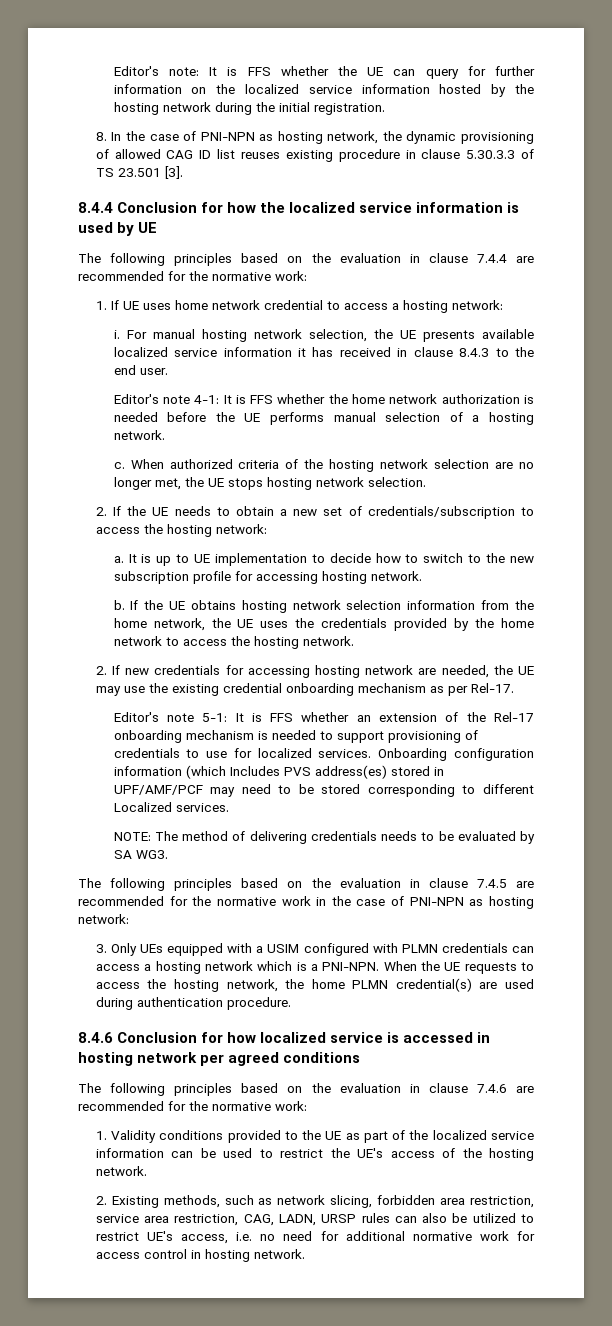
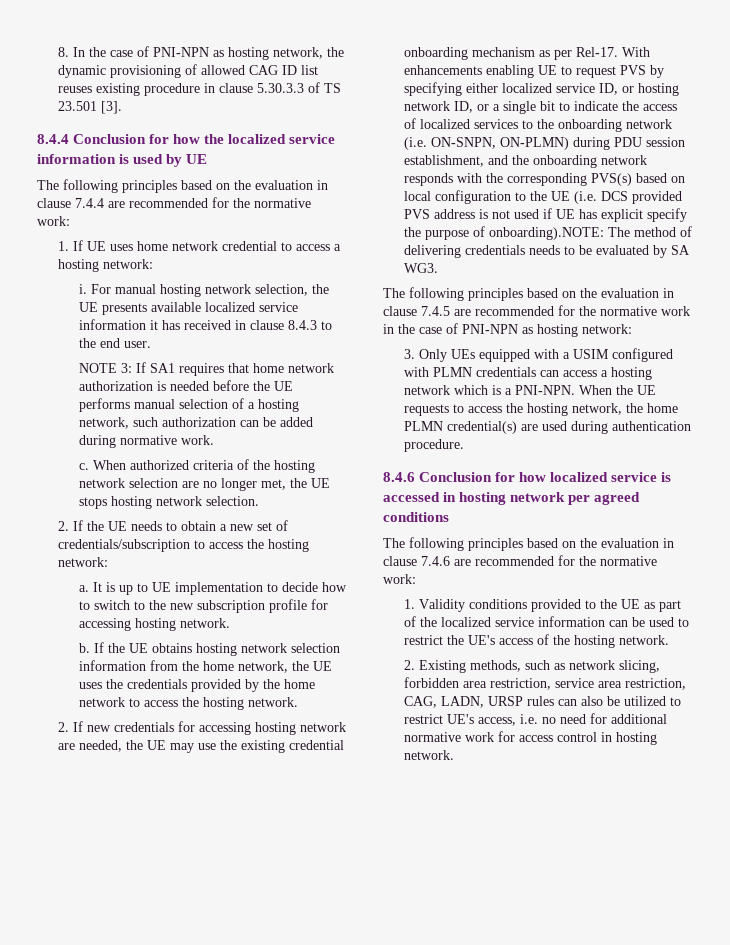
- Editor's note: It is FFS whether the UE can query for further information on the localized service information hosted by the hosting network during the initial registration.
- Editor's note 4-1: It is FFS whether the home network authorization is needed before the UE performs manual selection of a hosting network.
+ NOTE 3: If SA1 requires that home network authorization is needed before the UE performs manual selection of a hosting network, such authorization can be added during normative work.
- 2. If new credentials for accessing hosting network are needed, the UE may use the existing credential onboarding mechanism as per Rel-17.
- Editor's note 5-1: It is FFS whether an extension of the Rel-17 onboarding mechanism is needed to support provisioning of credentials to use for localized services. Onboarding configuration information (which Includes PVS address(es) stored in UPF/AMF/PCF may need to be stored corresponding to different Localized services.
- NOTE: The method of delivering credentials needs to be evaluated by SA WG3.
+ 2. If new credentials for accessing hosting network are needed, the UE may use the existing credential onboarding mechanism as per Rel-17. With enhancements enabling UE to request PVS by specifying either localized service ID, or hosting network ID, or a single bit to indicate the access of localized services to the onboarding network (i.e. ON-SNPN, ON-PLMN) during PDU session establishment, and the onboarding network responds with the corresponding PVS(s) based on local configuration to the UE (i.e. DCS provided PVS address is not used if UE has explicit specify the purpose of onboarding).NOTE: The method of delivering credentials needs to be evaluated by SA WG3.

